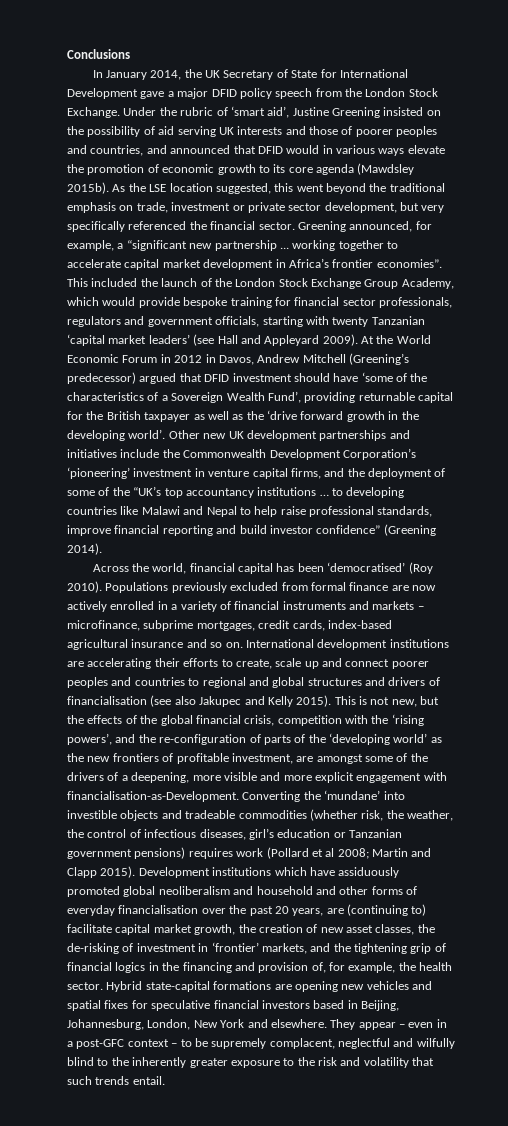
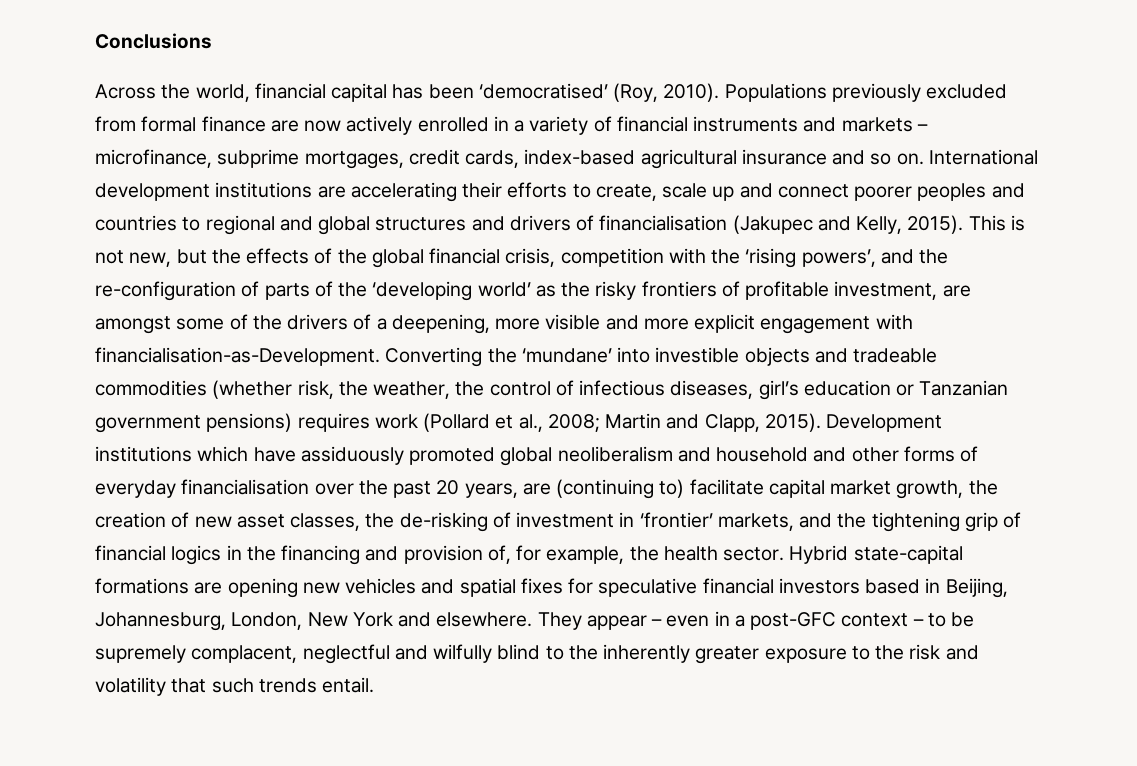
- In January 2014, the UK Secretary of State for International Development gave a major DFID policy speech from the London Stock Exchange. Under the rubric of ‘smart aid’, Justine Greening insisted on the possibility of aid serving UK interests and those of poorer peoples and countries, and announced that DFID would in various ways elevate the promotion of economic growth to its core agenda (Mawdsley 2015b). As the LSE location suggested, this went beyond the traditional emphasis on trade, investment or private sector development, but very specifically referenced the financial sector. Greening announced, for example, a “significant new partnership ... working together to accelerate capital market development in Africa’s frontier economies”. This included the launch of the London Stock Exchange Group Academy, which would provide bespoke training for financial sector professionals, regulators and government officials, starting with twenty Tanzanian ‘capital market leaders’ (see Hall and Appleyard 2009). At the World Economic Forum in 2012 in Davos, Andrew Mitchell (Greening’s predecessor) argued that DFID investment should have ‘some of the characteristics of a Sovereign Wealth Fund’, providing returnable capital for the British taxpayer as well as the ‘drive forward growth in the developing world’. Other new UK development partnerships and initiatives include the Commonwealth Development Corporation’s ‘pioneering’ investment in venture capital firms, and the deployment of some of the “UK’s top accountancy institutions … to developing countries like Malawi and Nepal to help raise professional standards, improve financial reporting and build investor confidence” (Greening 2014).
- Across the world, financial capital has been ‘democratised’ (Roy 2010).
+ Across the world, financial capital has been ‘democratised’ (Roy, 2010).
- International development institutions are accelerating their efforts to create, scale up and connect poorer peoples and countries to regional and global structures and drivers of financialisation (see also Jakupec and Kelly 2015).
+ International development institutions are accelerating their efforts to create, scale up and connect poorer peoples and countries to regional and global structures and drivers of financialisation (Jakupec and Kelly, 2015).
- This is not new, but the effects of the global financial crisis, competition with the ‘rising powers’, and the re-configuration of parts of the ‘developing world’ as the new frontiers of profitable investment, are amongst some of the drivers of a deepening, more visible and more explicit engagement with financialisation-as-Development.
+ This is not new, but the effects of the global financial crisis, competition with the ‘rising powers’, and the re-configuration of parts of the ‘developing world’ as the risky frontiers of profitable investment, are amongst some of the drivers of a deepening, more visible and more explicit engagement with financialisation-as-Development.
- Converting the ‘mundane’ into investible objects and tradeable commodities (whether risk, the weather, the control of infectious diseases, girl’s education or Tanzanian government pensions) requires work (Pollard et al 2008; Martin and Clapp 2015).
+ Converting the ‘mundane’ into investible objects and tradeable commodities (whether risk, the weather, the control of infectious diseases, girl’s education or Tanzanian government pensions) requires work (Pollard et al., 2008; Martin and Clapp, 2015).

